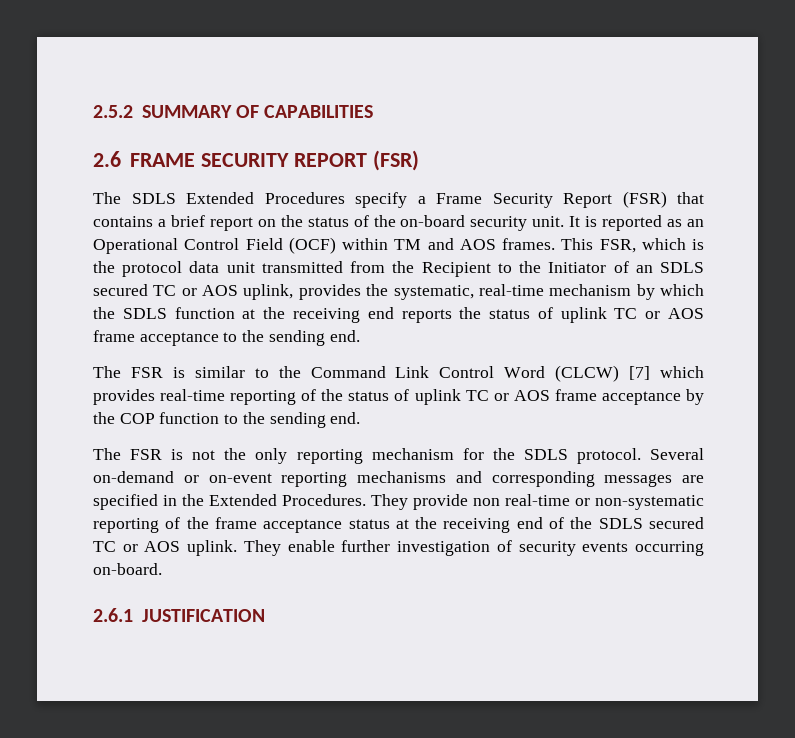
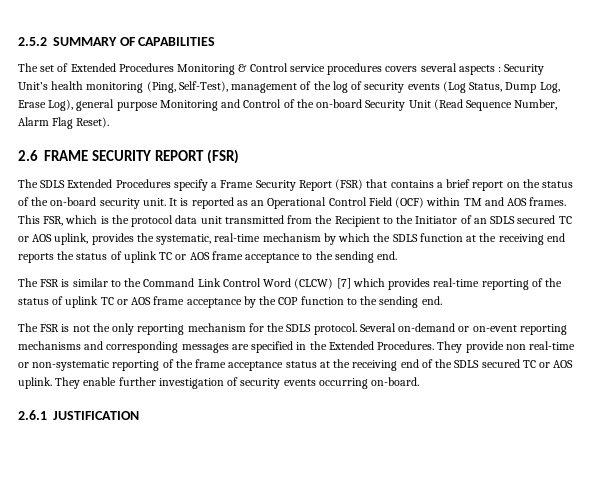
+ The set of Extended Procedures Monitoring & Control service procedures covers several aspects : Security Unit’s health monitoring (Ping, Self-Test), management of the log of security events (Log Status, Dump Log, Erase Log), general purpose Monitoring and Control of the on-board Security Unit (Read Sequence Number, Alarm Flag Reset).

